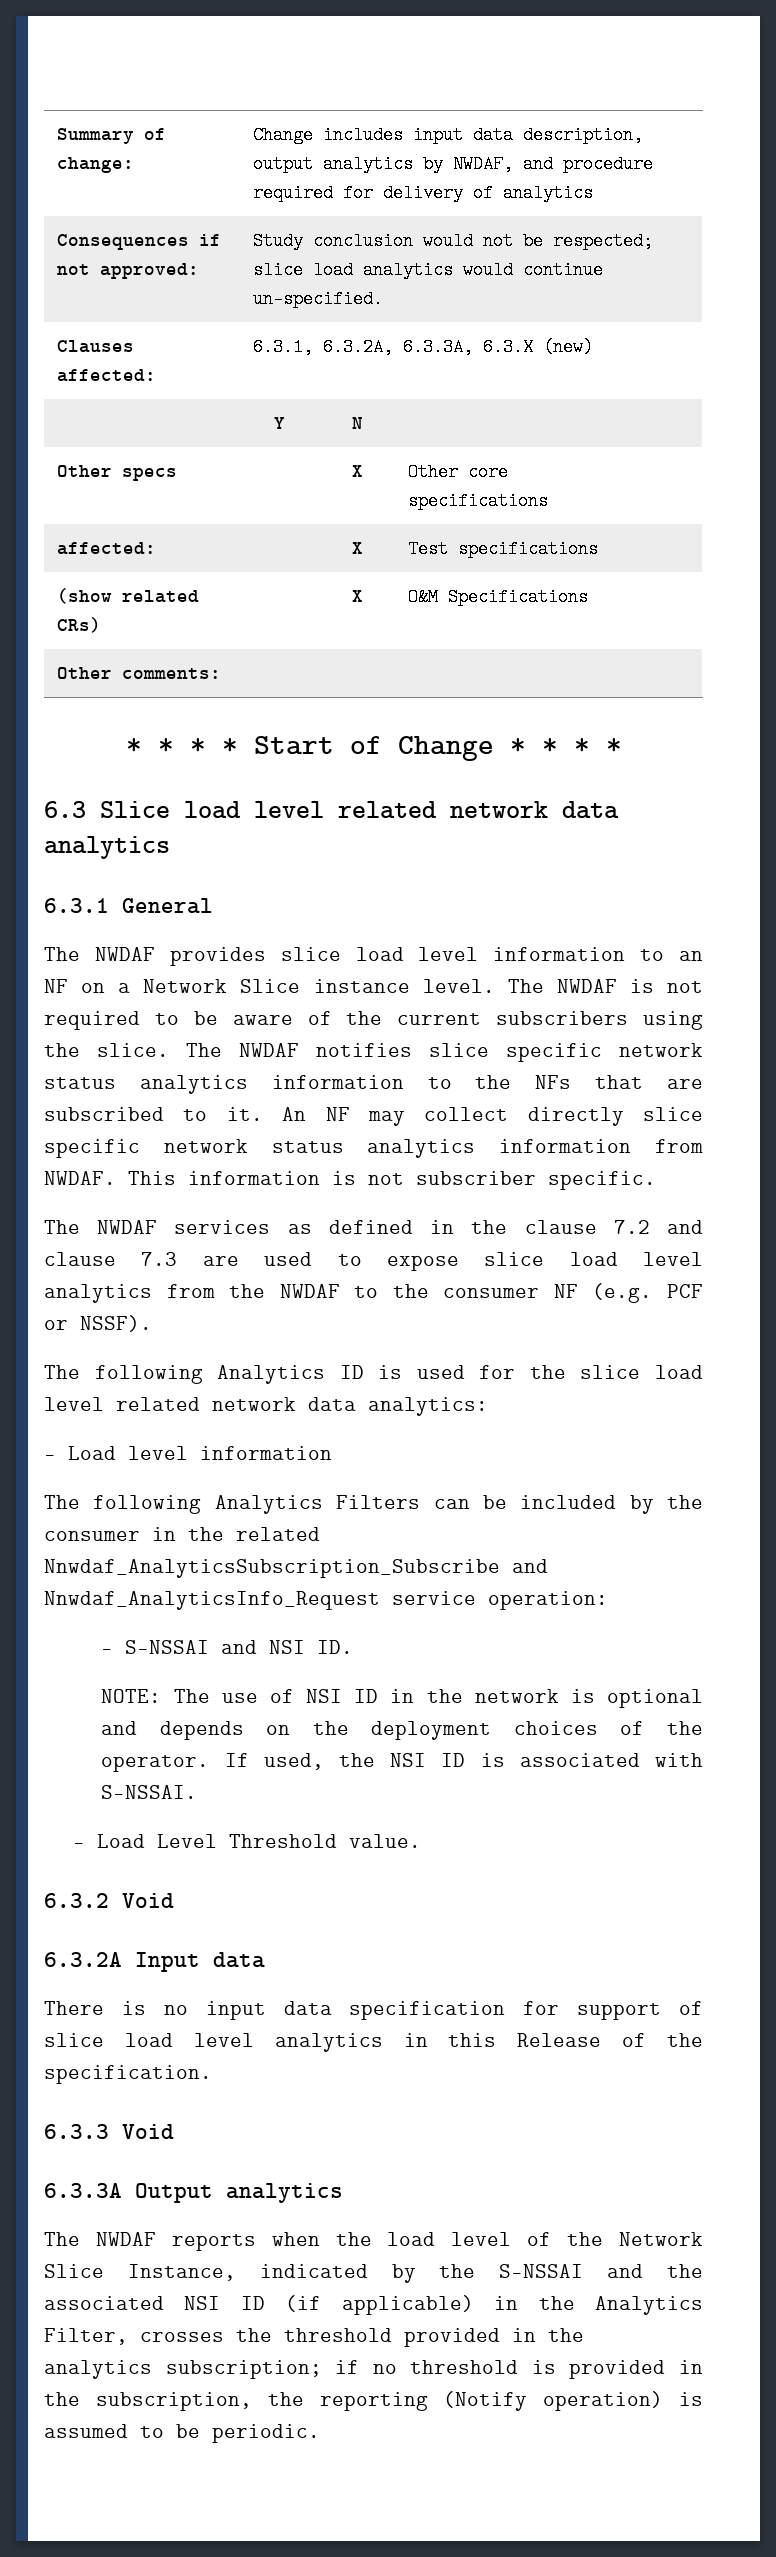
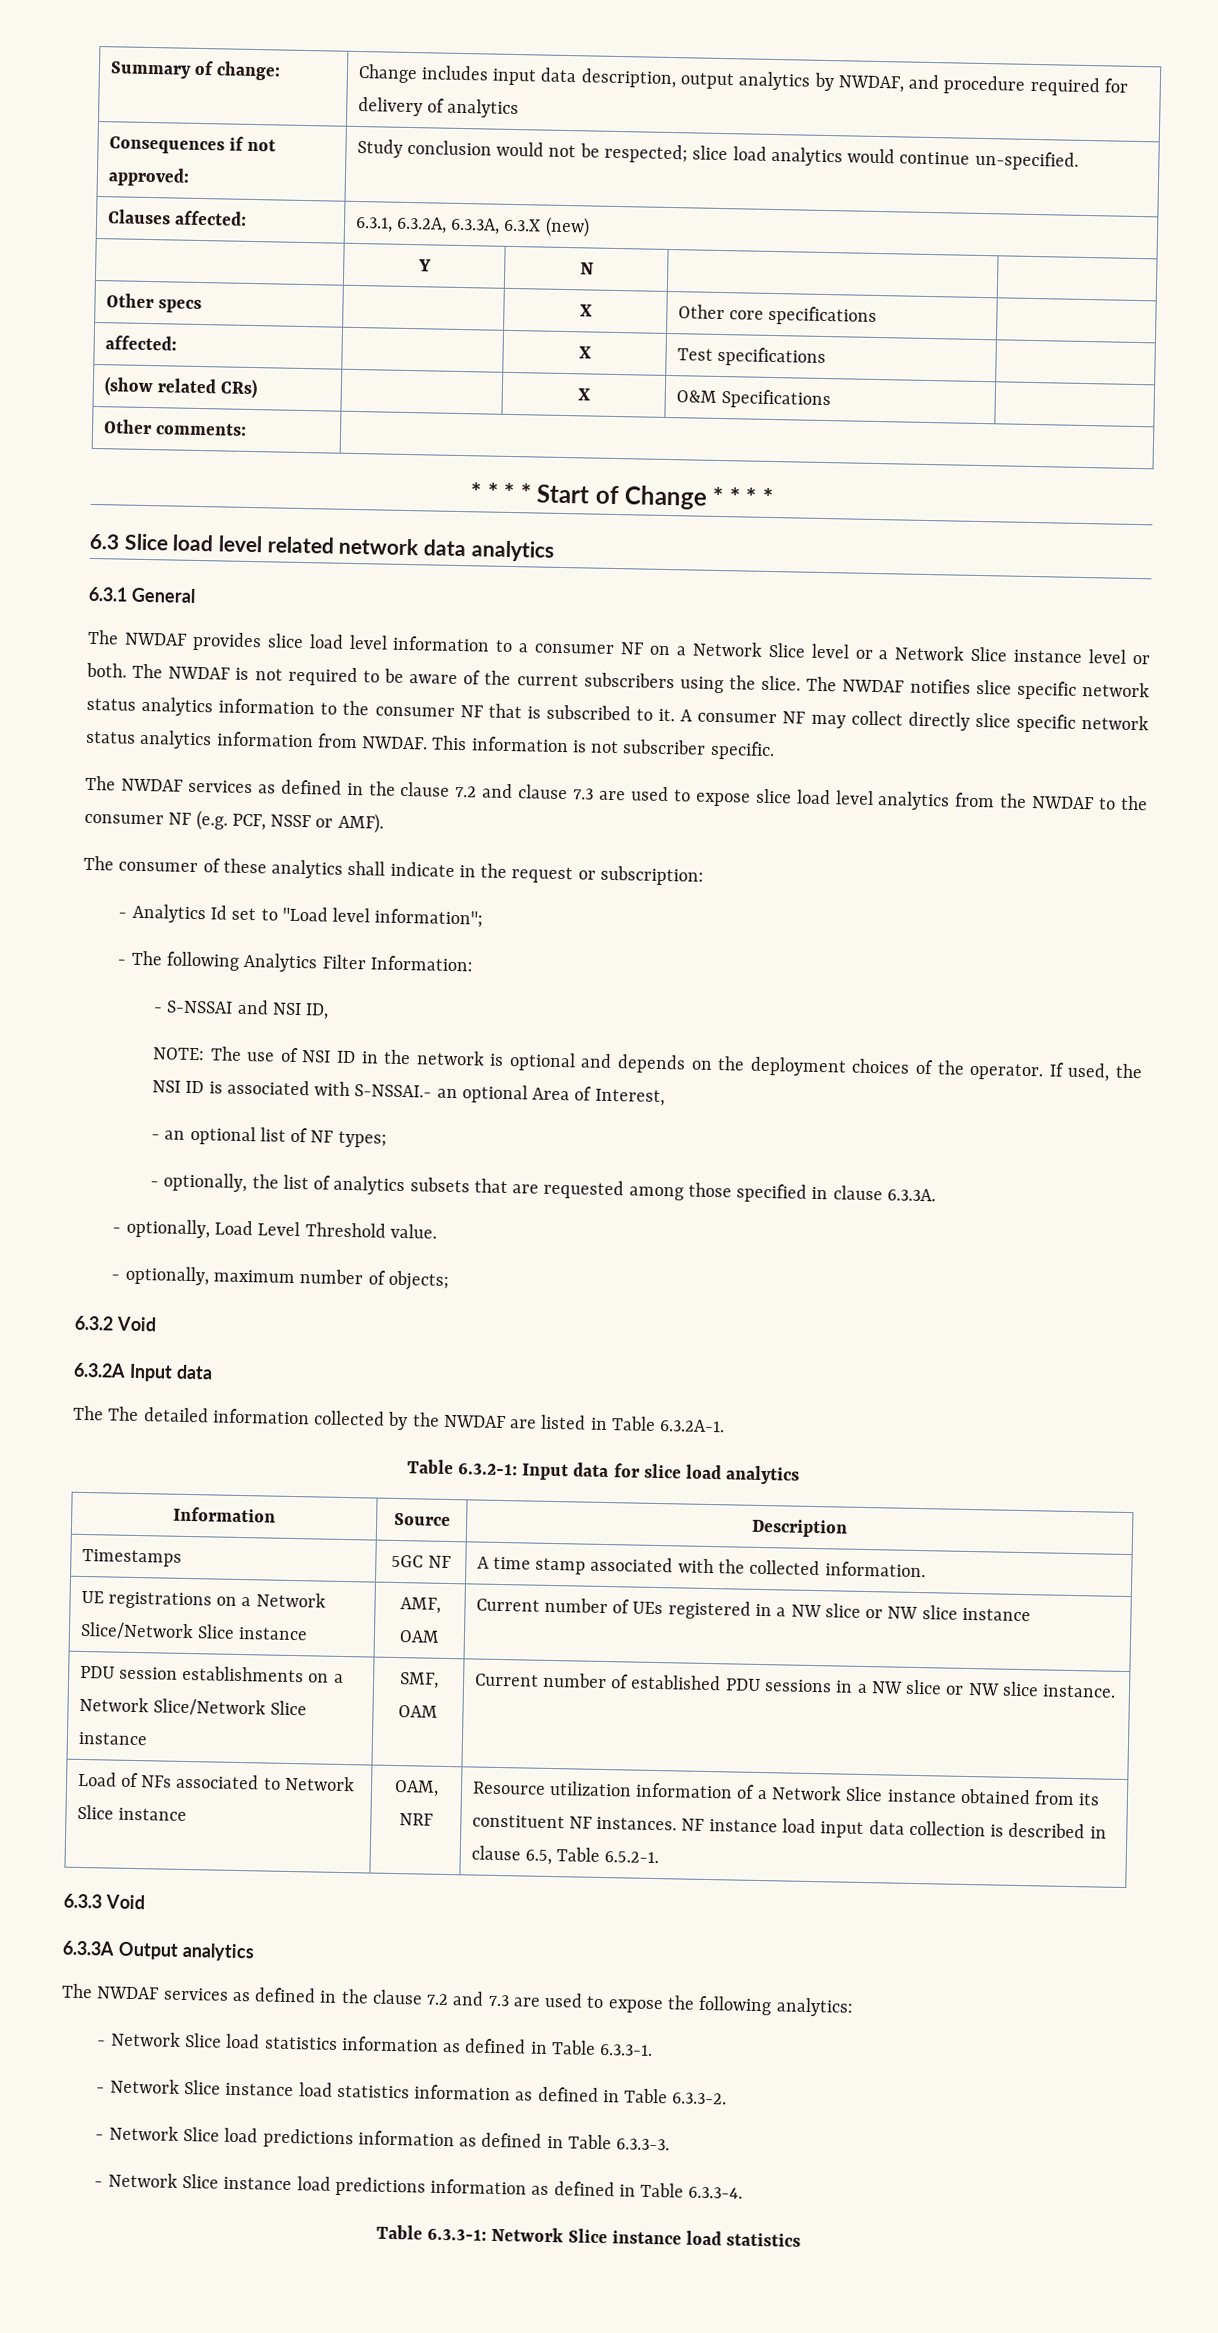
- The NWDAF provides slice load level information to an NF on a Network Slice instance level.
+ The NWDAF provides slice load level information to a consumer NF on a Network Slice level or a Network Slice instance level or both.
- The NWDAF notifies slice specific network status analytics information to the NFs that are subscribed to it.
+ The NWDAF notifies slice specific network status analytics information to the consumer NF that is subscribed to it.
- An NF may collect directly slice specific network status analytics information from NWDAF.
+ A consumer NF may collect directly slice specific network status analytics information from NWDAF.
- The NWDAF services as defined in the clause 7.2 and clause 7.3 are used to expose slice load level analytics from the NWDAF to the consumer NF (e.g. PCF or NSSF).
- The following Analytics ID is used for the slice load level related network data analytics:
- - Load level information
- The following Analytics Filters can be included by the consumer in the related Nnwdaf_AnalyticsSubscription_Subscribe and Nnwdaf_AnalyticsInfo_Request service operation:
+ The NWDAF services as defined in the clause 7.2 and clause 7.3 are used to expose slice load level analytics from the NWDAF to the consumer NF (e.g. PCF, NSSF or AMF).
+ The consumer of these analytics shall indicate in the request or subscription:
+ - Analytics Id set to "Load level information";
+ - The following Analytics Filter Information:
- - S-NSSAI and NSI ID.
+ - S-NSSAI and NSI ID,
- If used, the NSI ID is associated with S-NSSAI.
- - Load Level Threshold value.
+ If used, the NSI ID is associated with S-NSSAI.- an optional Area of Interest,
+ - an optional list of NF types;
+ - optionally, the list of analytics subsets that are requested among those specified in clause 6.3.3A.
+ - optionally, Load Level Threshold value.
+ - optionally, maximum number of objects;
- There is no input data specification for support of slice load level analytics in this Release of the specification.
+ The The detailed information collected by the NWDAF are listed in Table 6.3.2A-1.
+ Table 6.3.2-1: Input data for slice load analytics
+ Information | Source | Description
+ Timestamps | 5GC NF | A time stamp associated with the collected information.
+ UE registrations on a Network Slice/Network Slice instance | AMF, OAM | Current number of UEs registered in a NW slice or NW slice instance
+ PDU session establishments on a Network Slice/Network Slice instance | SMF, OAM | Current number of established PDU sessions in a NW slice or NW slice instance.
+ Load of NFs associated to Network Slice instance | OAM, NRF | Resource utilization information of a Network Slice instance obtained from its constituent NF instances. NF instance load input data collection is described in clause 6.5, Table 6.5.2-1.
- The NWDAF reports when the load level of the Network Slice Instance, indicated by the S-NSSAI and the associated NSI ID (if applicable) in the Analytics Filter, crosses the threshold provided in the analytics subscription; if no threshold is provided in the subscription, the reporting (Notify operation) is assumed to be periodic.
+ The NWDAF services as defined in the clause 7.2 and 7.3 are used to expose the following analytics:
+ - Network Slice load statistics information as defined in Table 6.3.3-1.
+ - Network Slice instance load statistics information as defined in Table 6.3.3-2.
+ - Network Slice load predictions information as defined in Table 6.3.3-3.
+ - Network Slice instance load predictions information as defined in Table 6.3.3-4.
+ Table 6.3.3-1: Network Slice instance load statistics

